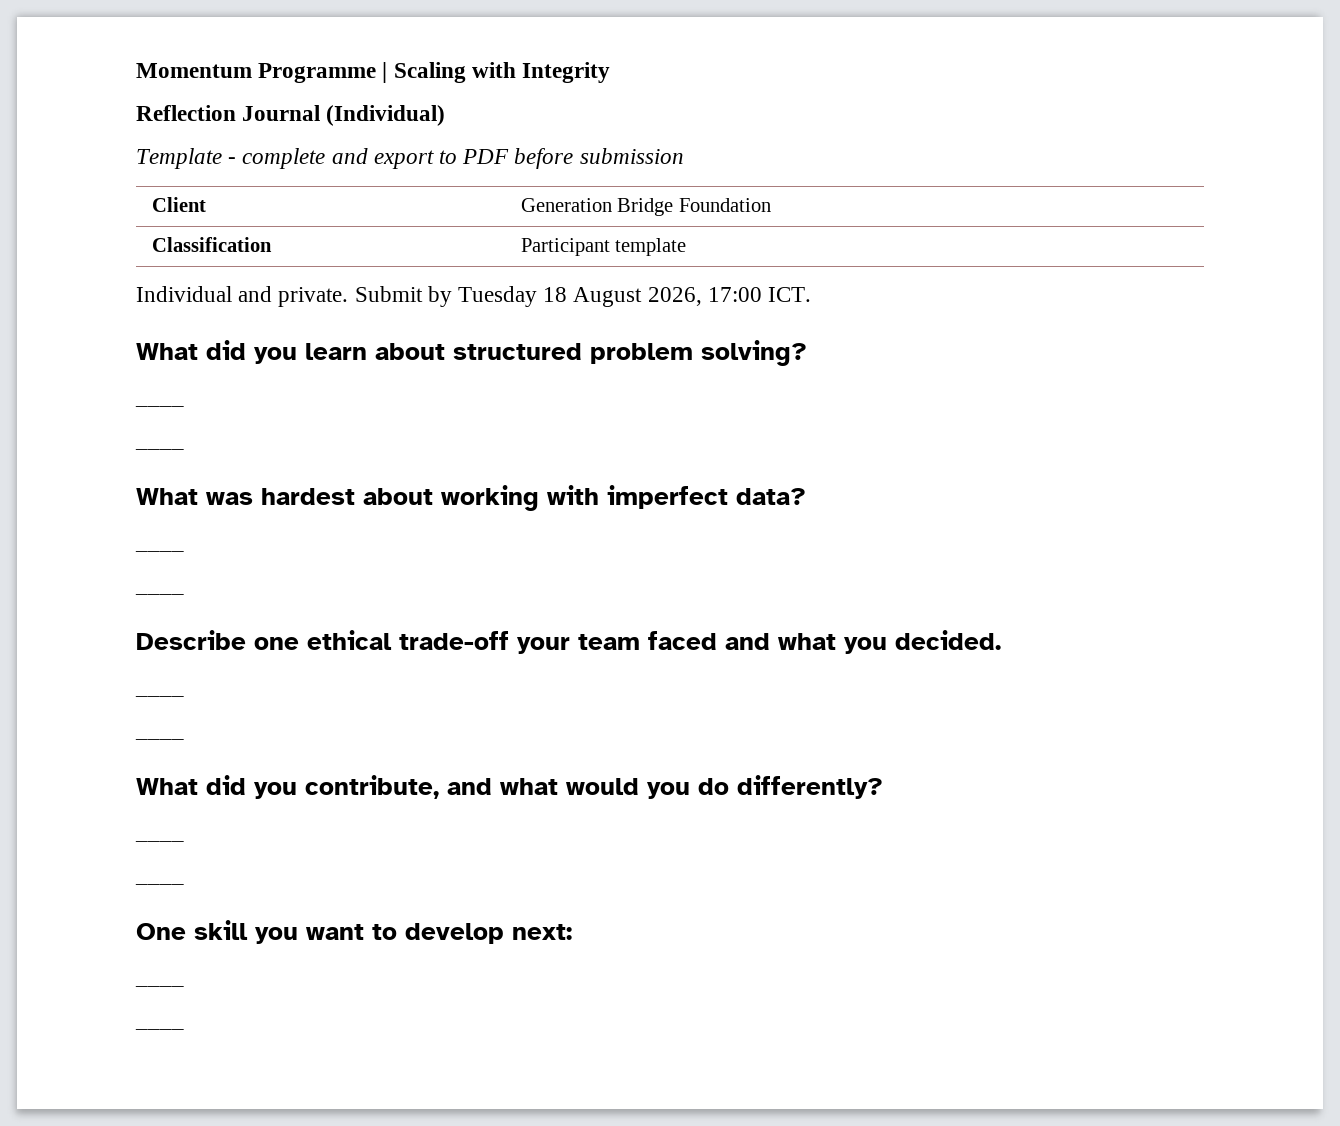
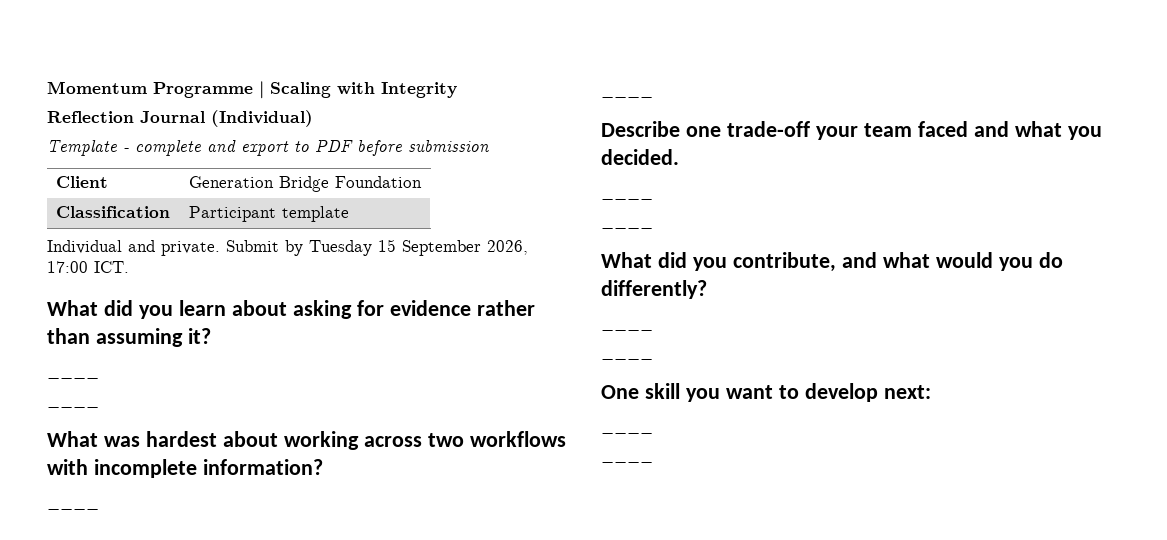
- Submit by Tuesday 18 August 2026, 17:00 ICT.
+ Submit by Tuesday 15 September 2026, 17:00 ICT.
- What did you learn about structured problem solving?
+ What did you learn about asking for evidence rather than assuming it?
- What was hardest about working with imperfect data?
+ What was hardest about working across two workflows with incomplete information?
- Describe one ethical trade-off your team faced and what you decided.
+ Describe one trade-off your team faced and what you decided.

